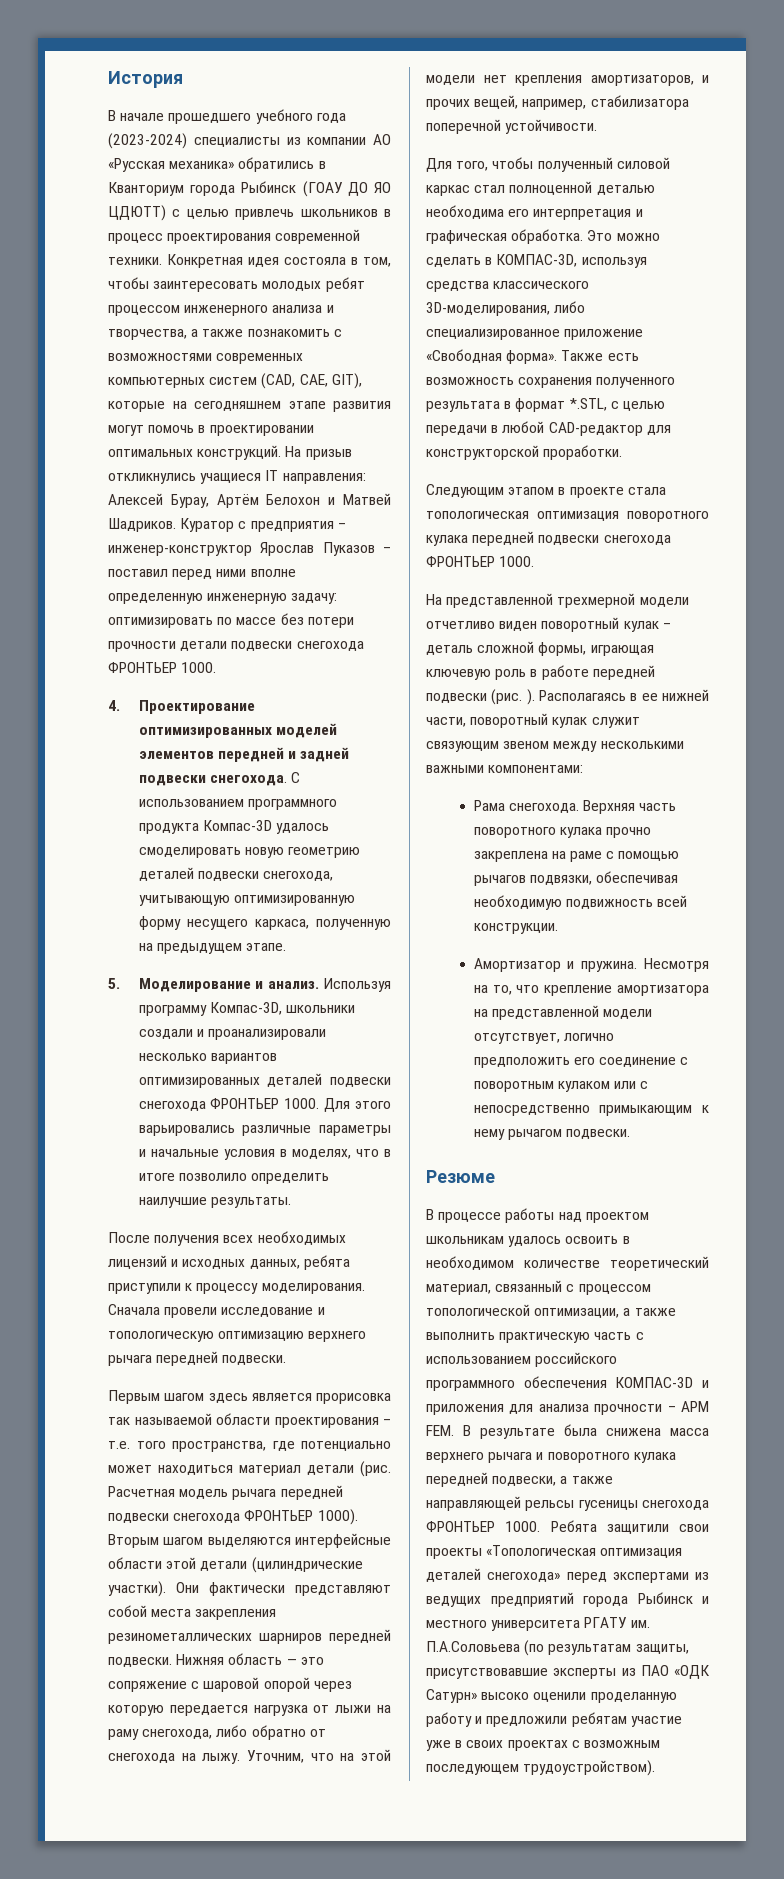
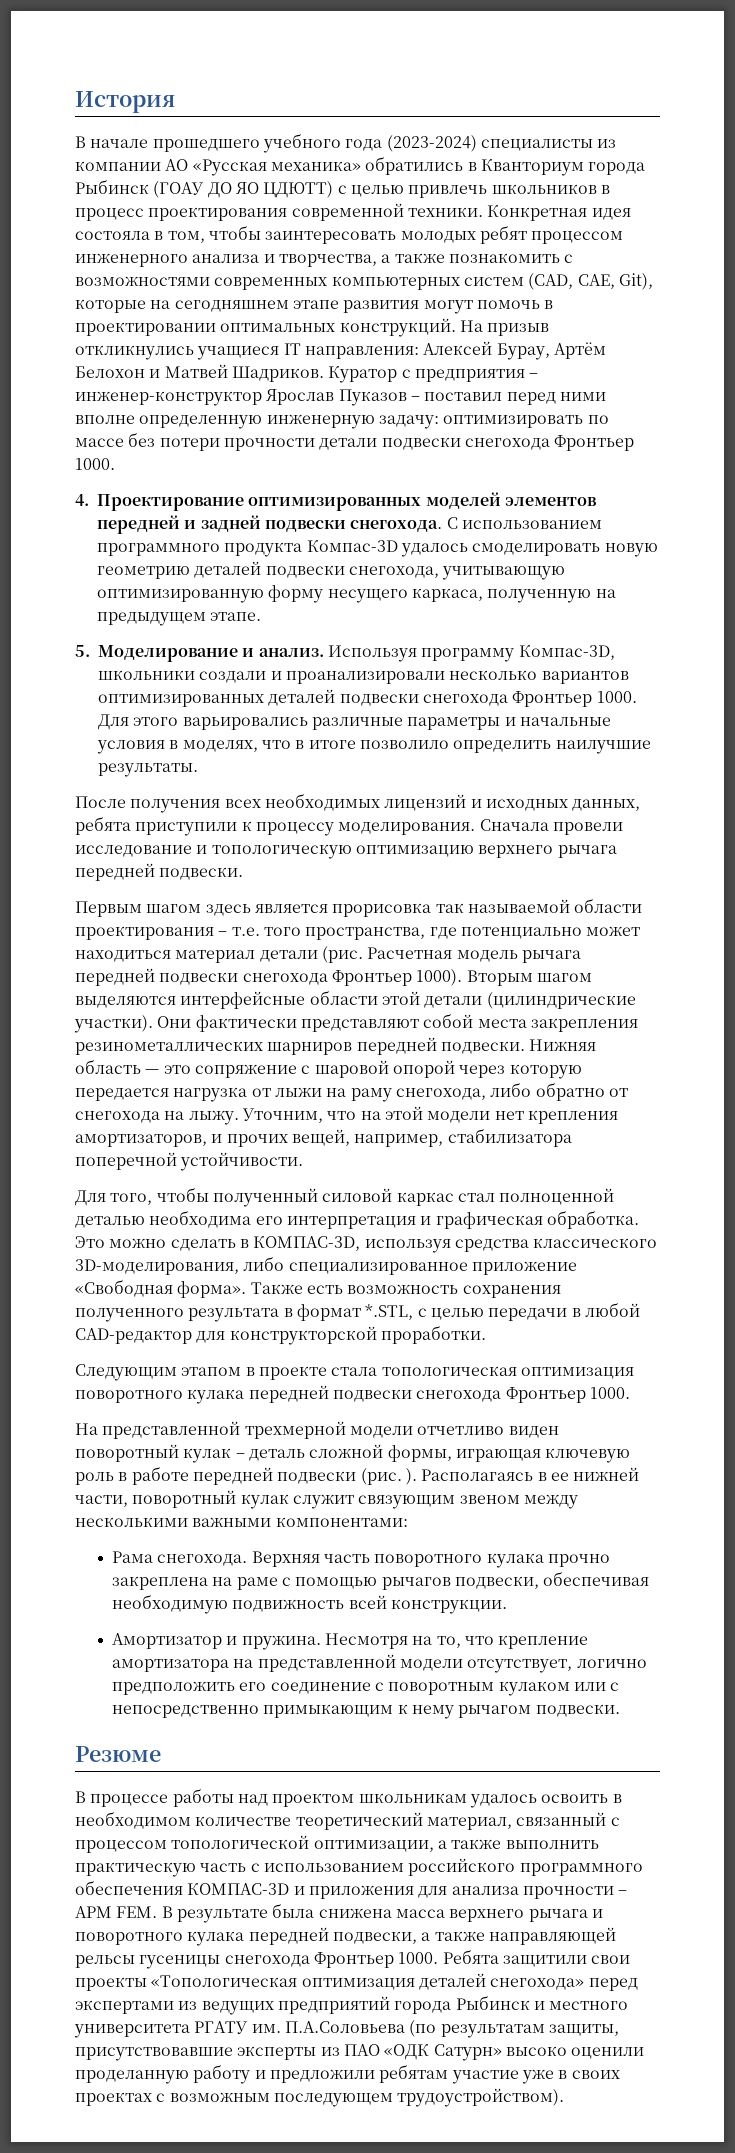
- Конкретная идея состояла в том, чтобы заинтересовать молодых ребят процессом инженерного анализа и творчества, а также познакомить с возможностями современных компьютерных систем (CAD, CAE, GIT), которые на сегодняшнем этапе развития могут помочь в проектировании оптимальных конструкций.
+ Конкретная идея состояла в том, чтобы заинтересовать молодых ребят процессом инженерного анализа и творчества, а также познакомить с возможностями современных компьютерных систем (CAD, CAE, Git), которые на сегодняшнем этапе развития могут помочь в проектировании оптимальных конструкций.
- Куратор с предприятия – инженер-конструктор Ярослав Пуказов – поставил перед ними вполне определенную инженерную задачу: оптимизировать по массе без потери прочности детали подвески снегохода ФРОНТЬЕР 1000.
+ Куратор с предприятия – инженер-конструктор Ярослав Пуказов – поставил перед ними вполне определенную инженерную задачу: оптимизировать по массе без потери прочности детали подвески снегохода Фронтьер 1000.
- Используя программу Компас-3D, школьники создали и проанализировали несколько вариантов оптимизированных деталей подвески снегохода ФРОНТЬЕР 1000.
+ Используя программу Компас-3D, школьники создали и проанализировали несколько вариантов оптимизированных деталей подвески снегохода Фронтьер 1000.
- Расчетная модель рычага передней подвески снегохода ФРОНТЬЕР 1000).
+ Расчетная модель рычага передней подвески снегохода Фронтьер 1000).
- Следующим этапом в проекте стала топологическая оптимизация поворотного кулака передней подвески снегохода ФРОНТЬЕР 1000.
+ Следующим этапом в проекте стала топологическая оптимизация поворотного кулака передней подвески снегохода Фронтьер 1000.
- Верхняя часть поворотного кулака прочно закреплена на раме с помощью рычагов подвязки, обеспечивая необходимую подвижность всей конструкции.
+ Верхняя часть поворотного кулака прочно закреплена на раме с помощью рычагов подвески, обеспечивая необходимую подвижность всей конструкции.
- В процессе работы над проектом школьникам удалось освоить в необходимом количестве теоретический материал, связанный с процессом топологической оптимизации, а также выполнить практическую часть с использованием российского программного обеспечения КОМПАС-3D и приложения для анализа прочности – APM FEM. В результате была снижена масса верхнего рычага и поворотного кулака передней подвески, а также направляющей рельсы гусеницы снегохода ФРОНТЬЕР 1000.
+ В процессе работы над проектом школьникам удалось освоить в необходимом количестве теоретический материал, связанный с процессом топологической оптимизации, а также выполнить практическую часть с использованием российского программного обеспечения КОМПАС-3D и приложения для анализа прочности – APM FEM. В результате была снижена масса верхнего рычага и поворотного кулака передней подвески, а также направляющей рельсы гусеницы снегохода Фронтьер 1000.

